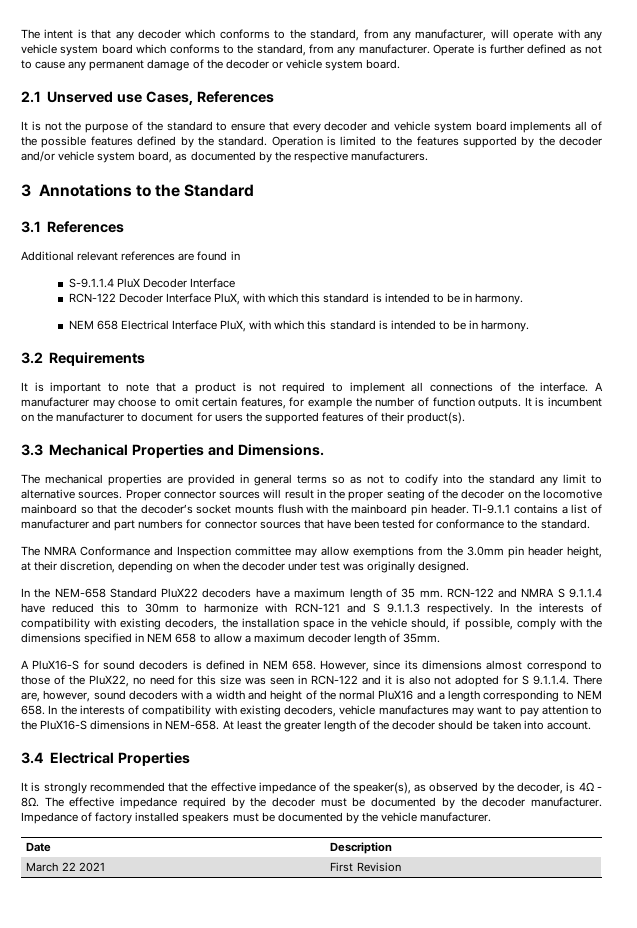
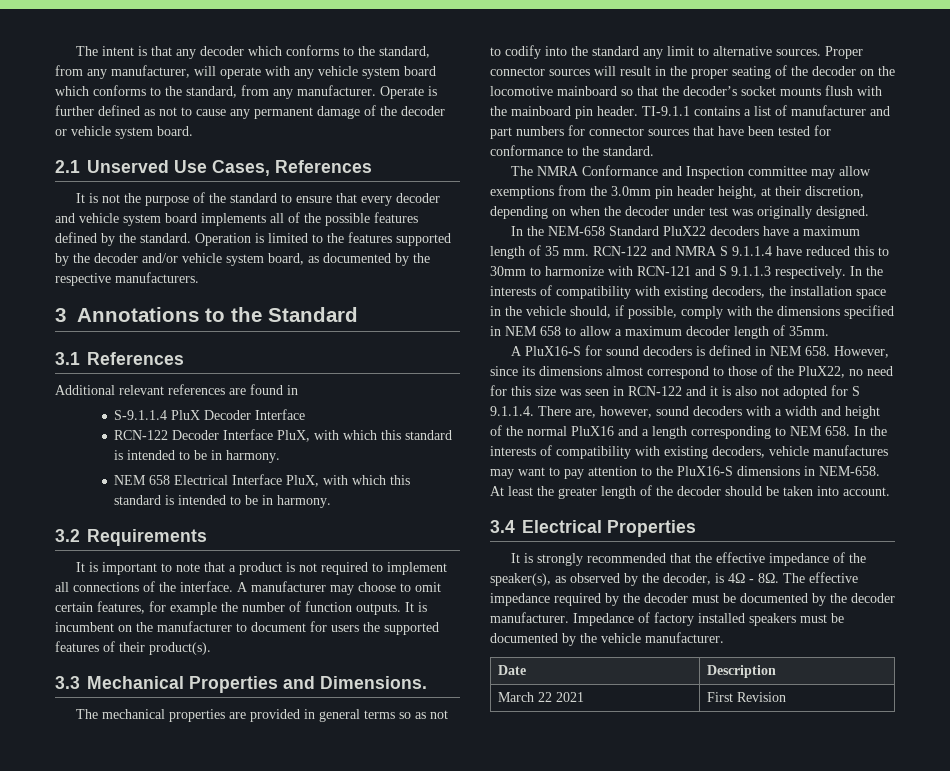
- 2.1 Unserved use Cases, References
+ 2.1 Unserved Use Cases, References

